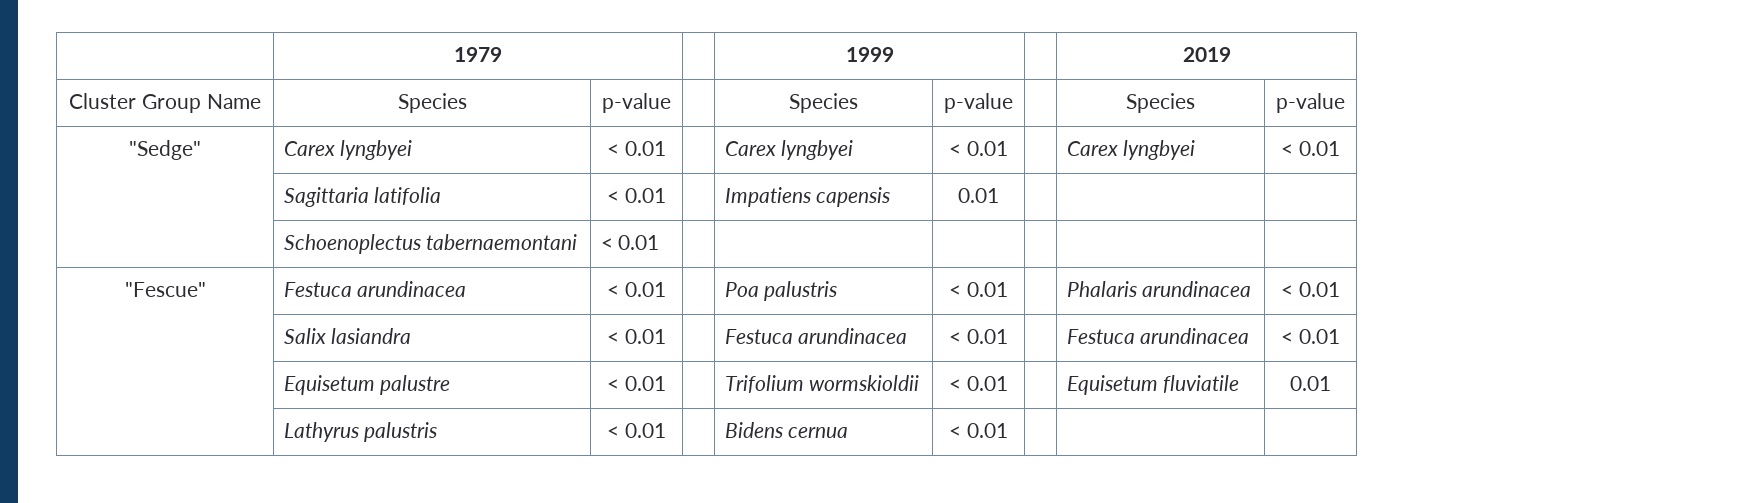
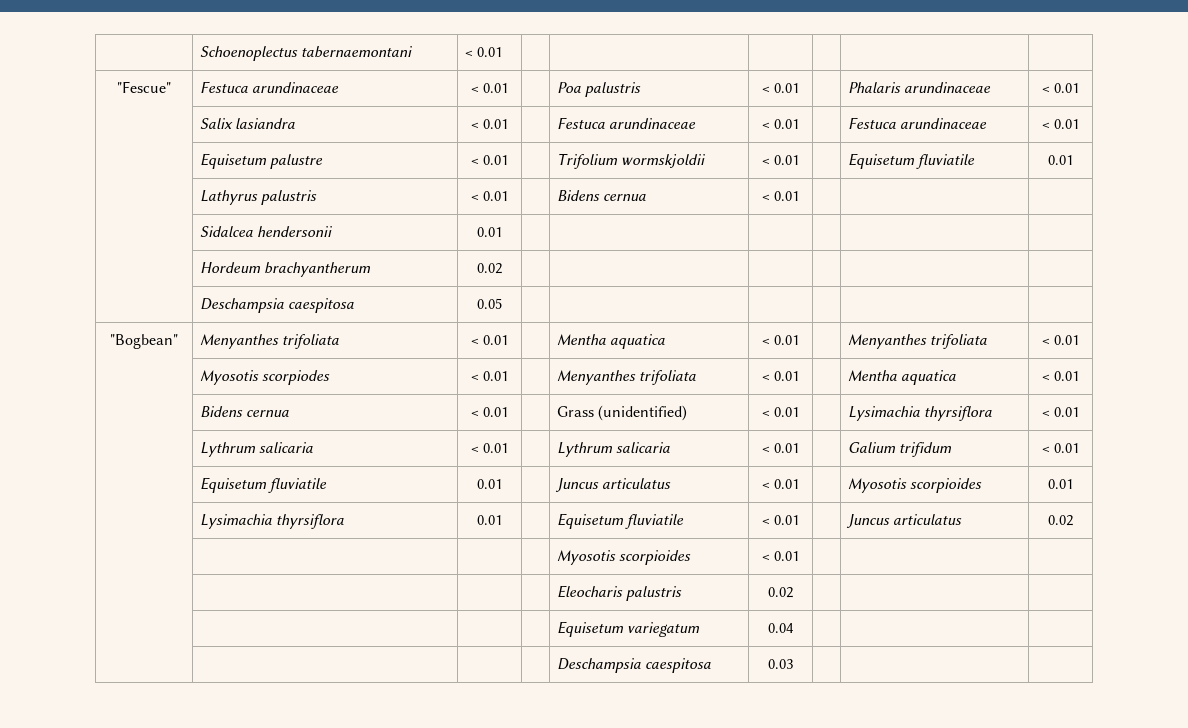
- | 1979 | | 1999 | | 2019
- Cluster Group Name | Species | p-value | | Species | p-value | | Species | p-value
- "Sedge" | Carex lyngbyei | < 0.01 | | Carex lyngbyei | < 0.01 | | Carex lyngbyei | < 0.01
- | Sagittaria latifolia | < 0.01 | | Impatiens capensis | 0.01 | | |
- "Fescue" | Festuca arundinacea | < 0.01 | | Poa palustris | < 0.01 | | Phalaris arundinacea | < 0.01
+ "Fescue" | Festuca arundinaceae | < 0.01 | | Poa palustris | < 0.01 | | Phalaris arundinaceae | < 0.01
- | Salix lasiandra | < 0.01 | | Festuca arundinacea | < 0.01 | | Festuca arundinacea | < 0.01
+ | Salix lasiandra | < 0.01 | | Festuca arundinaceae | < 0.01 | | Festuca arundinaceae | < 0.01
- | Equisetum palustre | < 0.01 | | Trifolium wormskioldii | < 0.01 | | Equisetum fluviatile | 0.01
+ | Equisetum palustre | < 0.01 | | Trifolium wormskjoldii | < 0.01 | | Equisetum fluviatile | 0.01
+ | Sidalcea hendersonii | 0.01 | | | | | |
+ | Hordeum brachyantherum | 0.02 | | | | | |
+ | Deschampsia caespitosa | 0.05 | | | | | |
+ "Bogbean" | Menyanthes trifoliata | < 0.01 | | Mentha aquatica | < 0.01 | | Menyanthes trifoliata | < 0.01
+ | Myosotis scorpiodes | < 0.01 | | Menyanthes trifoliata | < 0.01 | | Mentha aquatica | < 0.01
+ | Bidens cernua | < 0.01 | | Grass (unidentified) | < 0.01 | | Lysimachia thyrsiflora | < 0.01
+ | Lythrum salicaria | < 0.01 | | Lythrum salicaria | < 0.01 | | Galium trifidum | < 0.01
+ | Equisetum fluviatile | 0.01 | | Juncus articulatus | < 0.01 | | Myosotis scorpioides | 0.01
+ | Lysimachia thyrsiflora | 0.01 | | Equisetum fluviatile | < 0.01 | | Juncus articulatus | 0.02
+ | | | | Myosotis scorpioides | < 0.01 | | |
+ | | | | Eleocharis palustris | 0.02 | | |
+ | | | | Equisetum variegatum | 0.04 | | |
+ | | | | Deschampsia caespitosa | 0.03 | | |

